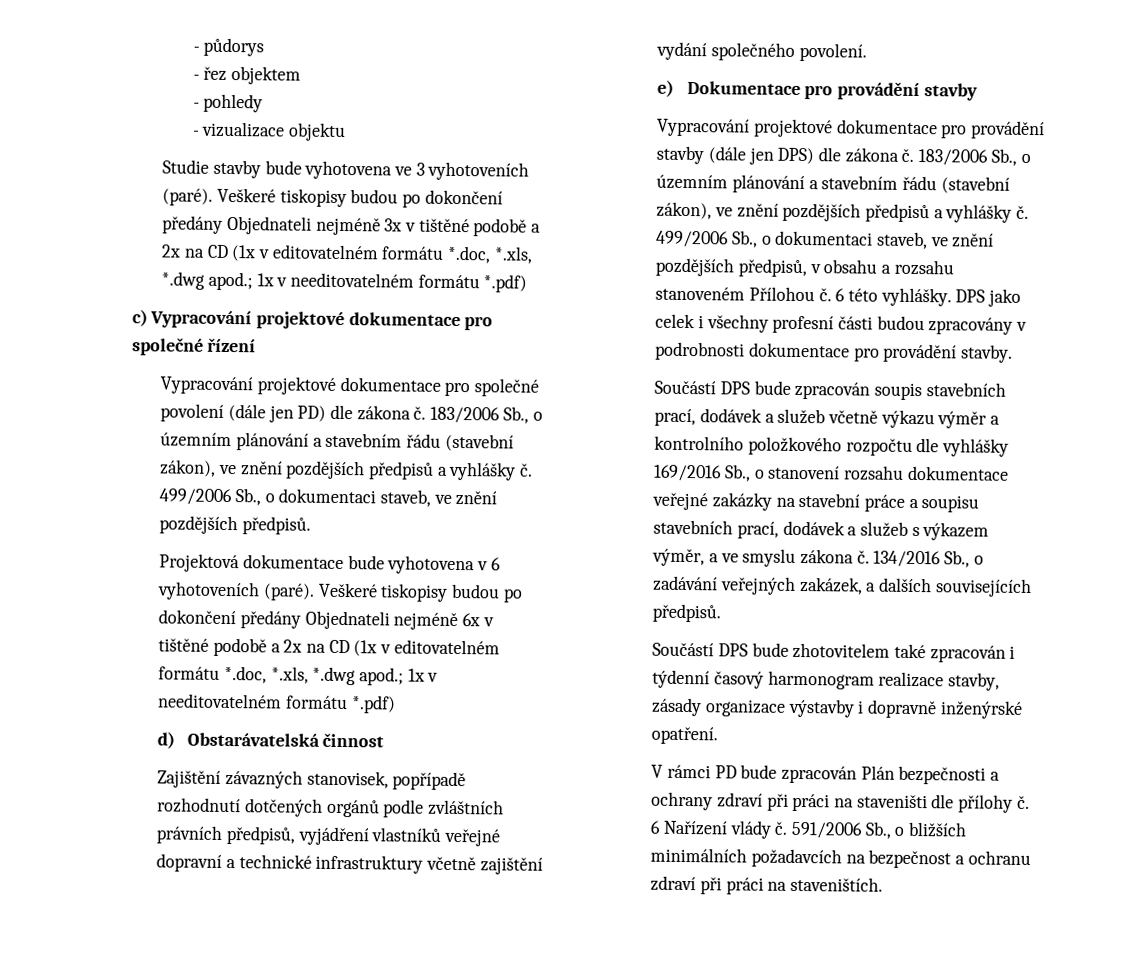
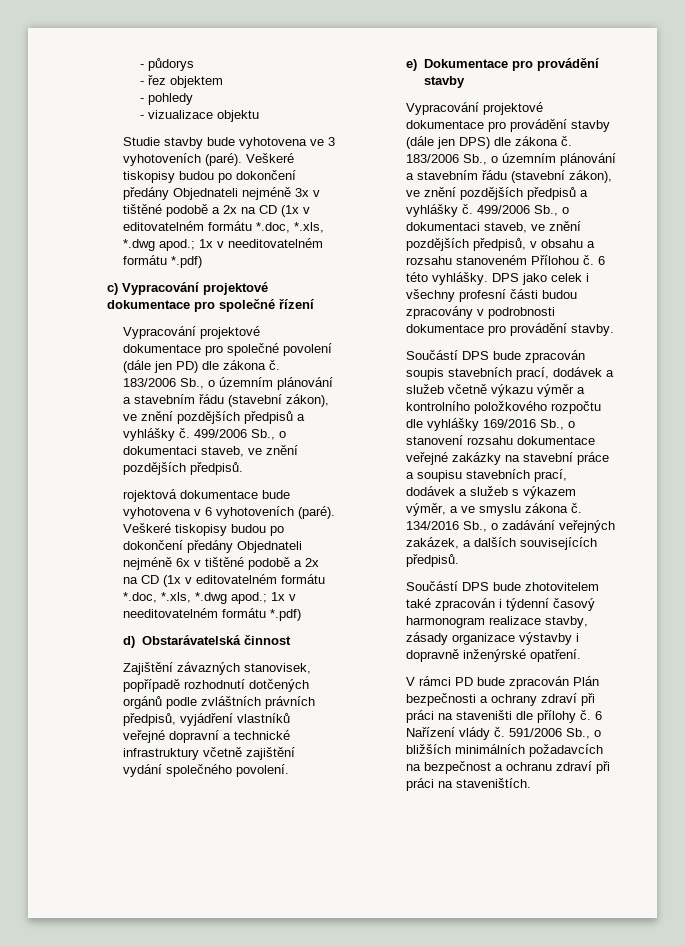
- Projektová dokumentace bude vyhotovena v 6 vyhotoveních (paré).
+ rojektová dokumentace bude vyhotovena v 6 vyhotoveních (paré).

